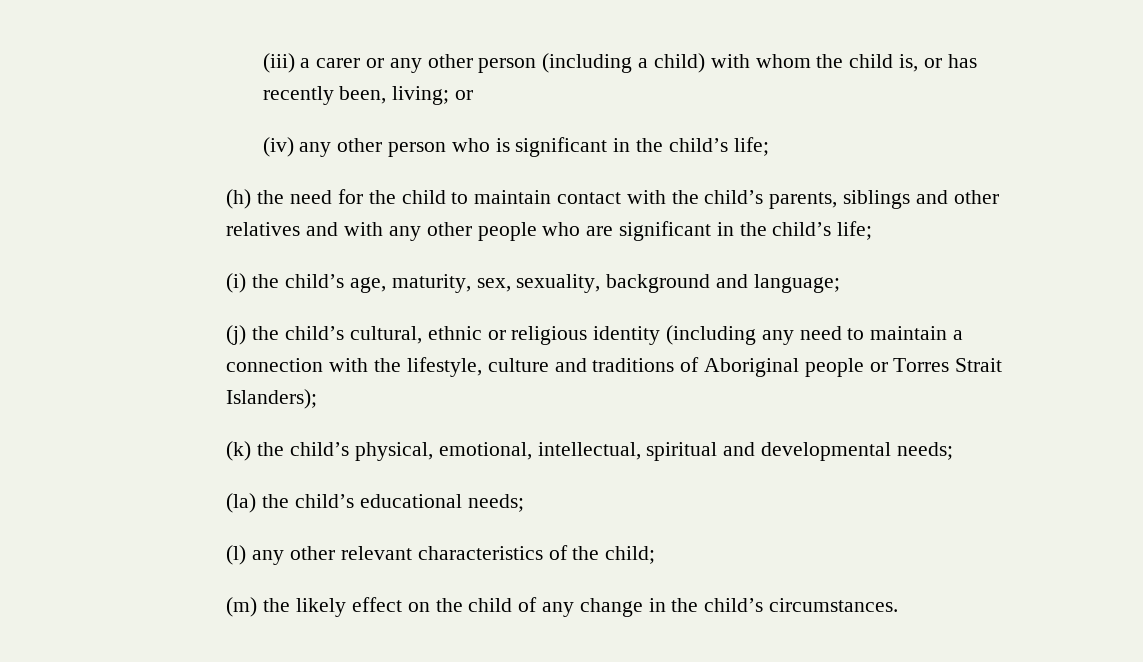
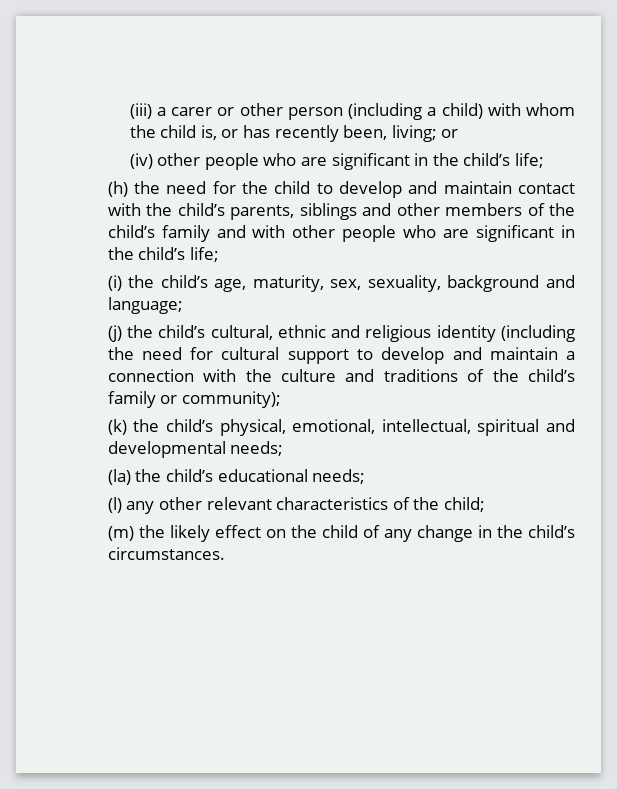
- (iii) a carer or any other person (including a child) with whom the child is, or has recently been, living; or
+ (iii) a carer or other person (including a child) with whom the child is, or has recently been, living; or
- (iv) any other person who is significant in the child’s life;
+ (iv) other people who are significant in the child’s life;
- (h) the need for the child to maintain contact with the child’s parents, siblings and other relatives and with any other people who are significant in the child’s life;
+ (h) the need for the child to develop and maintain contact with the child’s parents, siblings and other members of the child’s family and with other people who are significant in the child’s life;
- (j) the child’s cultural, ethnic or religious identity (including any need to maintain a connection with the lifestyle, culture and traditions of Aboriginal people or Torres Strait Islanders);
+ (j) the child’s cultural, ethnic and religious identity (including the need for cultural support to develop and maintain a connection with the culture and traditions of the child’s family or community);

